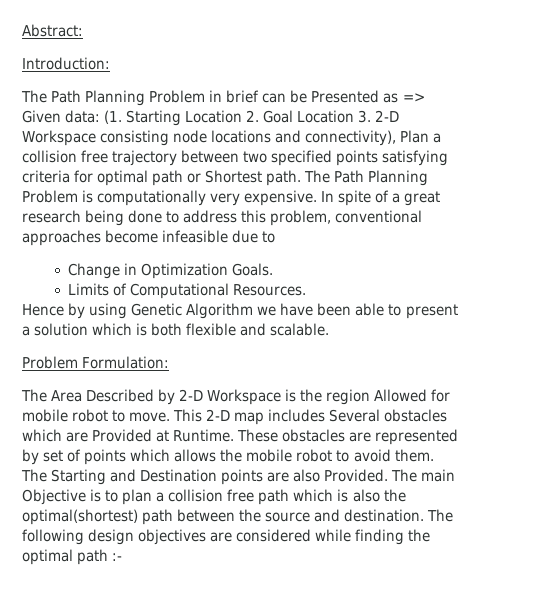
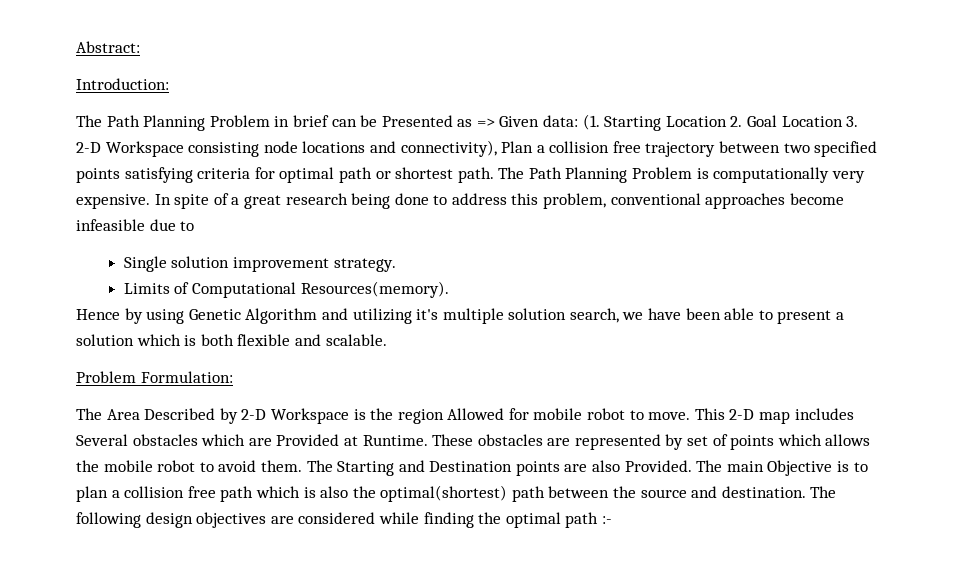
- The Path Planning Problem in brief can be Presented as => Given data: (1. Starting Location 2. Goal Location 3. 2-D Workspace consisting node locations and connectivity), Plan a collision free trajectory between two specified points satisfying criteria for optimal path or Shortest path.
+ The Path Planning Problem in brief can be Presented as => Given data: (1. Starting Location 2. Goal Location 3. 2-D Workspace consisting node locations and connectivity), Plan a collision free trajectory between two specified points satisfying criteria for optimal path or shortest path.
- Change in Optimization Goals.
+ Single solution improvement strategy.
- Limits of Computational Resources.
+ Limits of Computational Resources(memory).
- Hence by using Genetic Algorithm we have been able to present a solution which is both flexible and scalable.
+ Hence by using Genetic Algorithm and utilizing it's multiple solution search, we have been able to present a solution which is both flexible and scalable.

